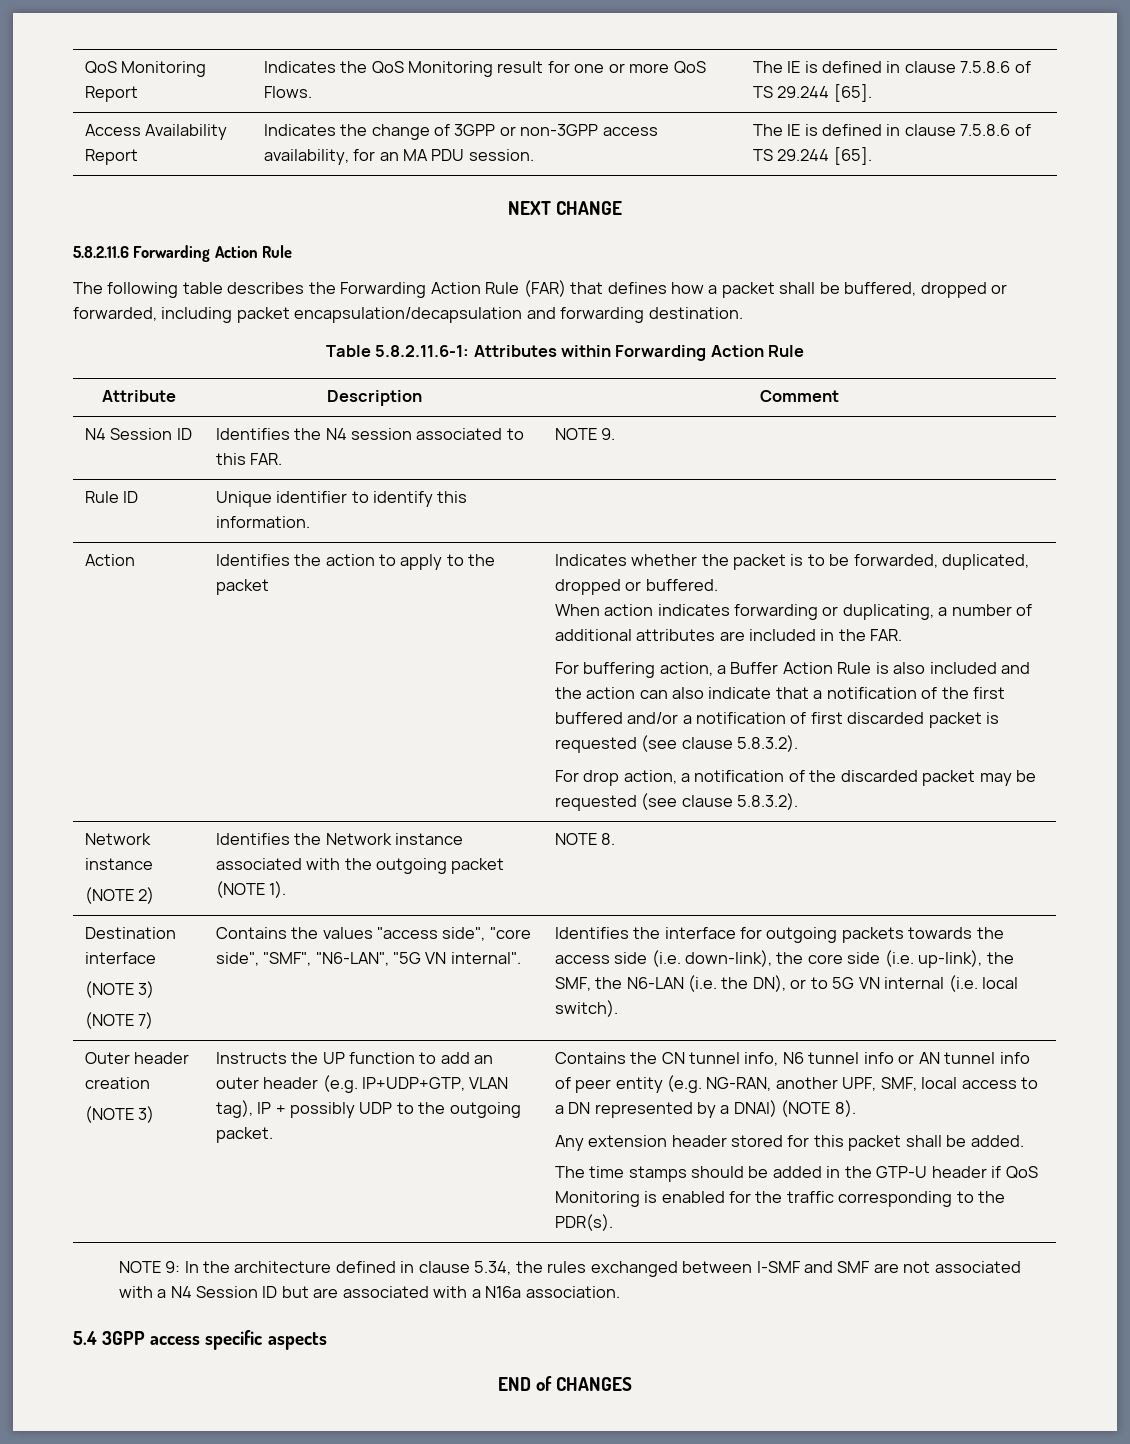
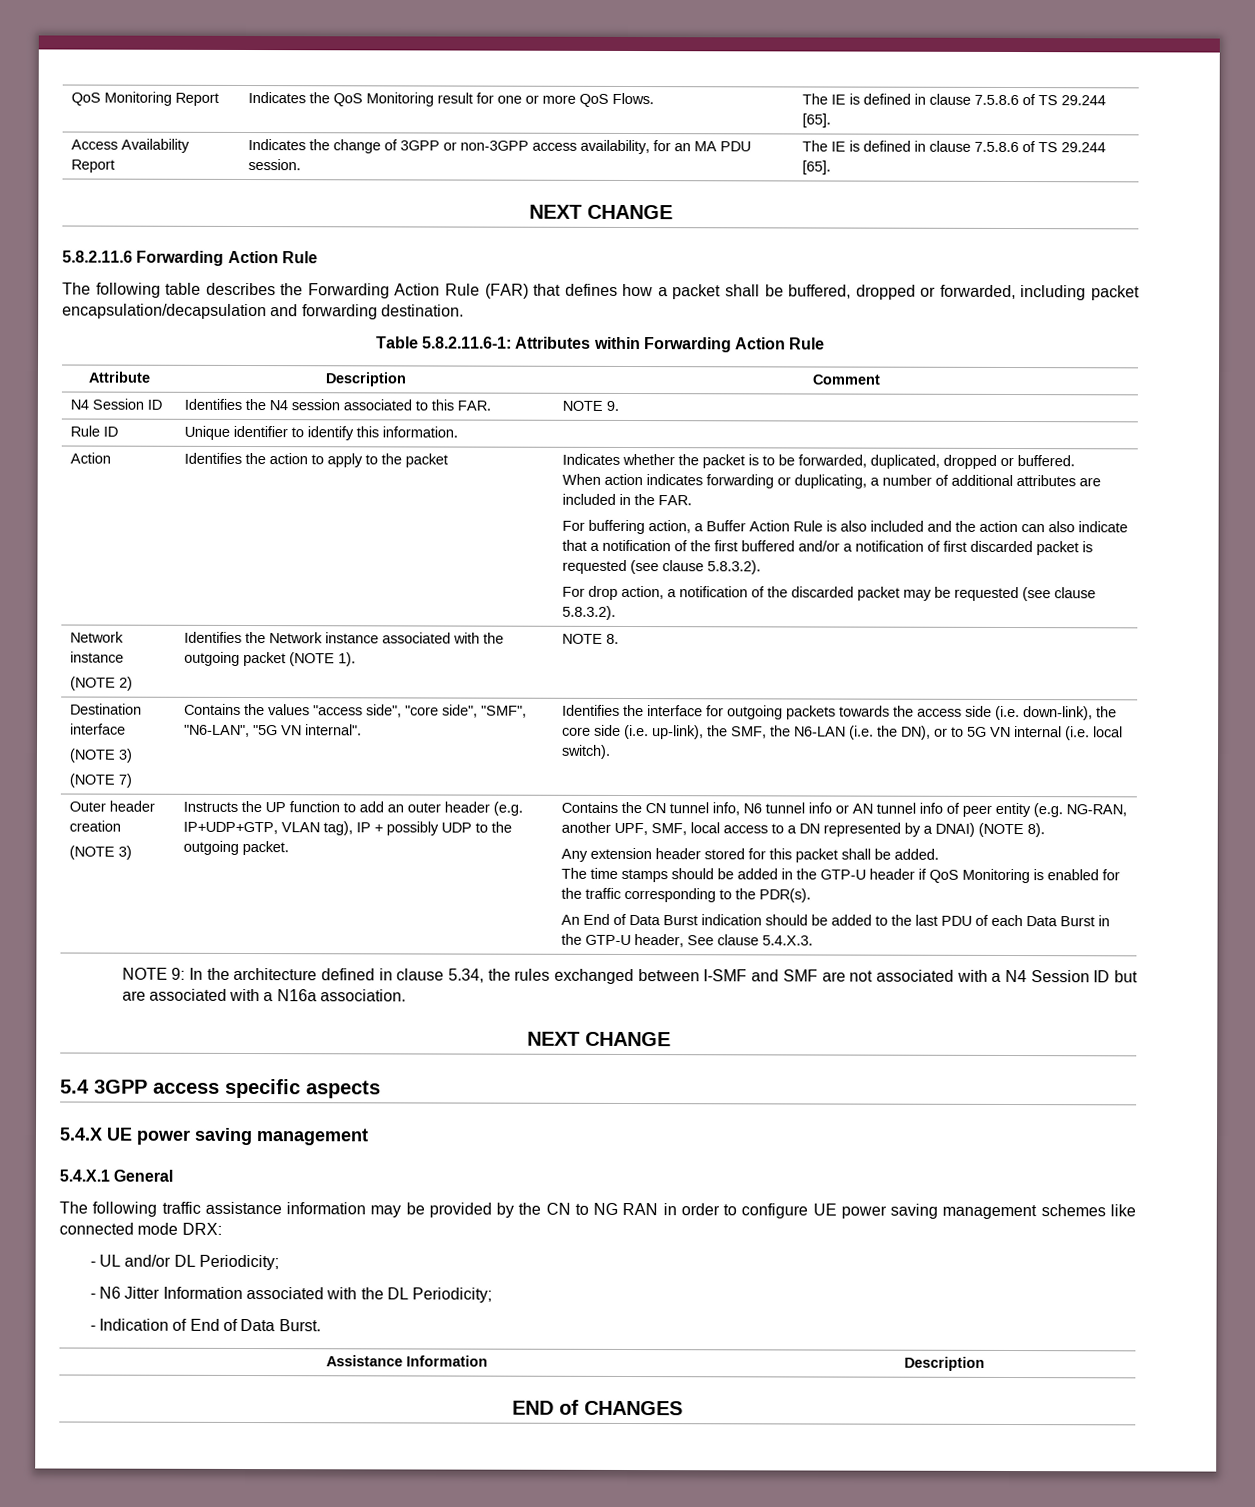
+ An End of Data Burst indication should be added to the last PDU of each Data Burst in the GTP-U header, See clause 5.4.X.3.
  NOTE 9: In the architecture defined in clause 5.34, the rules exchanged between I-SMF and SMF are not associated with a N4 Session ID but are associated with a N16a association.
+ NEXT CHANGE
+ 5.4.X UE power saving management
+ 5.4.X.1 General
+ The following traffic assistance information may be provided by the CN to NG RAN in order to configure UE power saving management schemes like connected mode DRX:
+ - UL and/or DL Periodicity;
+ - N6 Jitter Information associated with the DL Periodicity;
+ - Indication of End of Data Burst.
+ Assistance Information | Description

